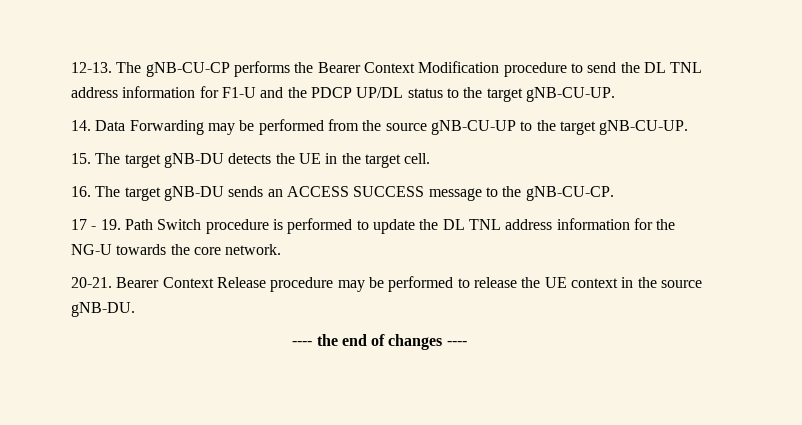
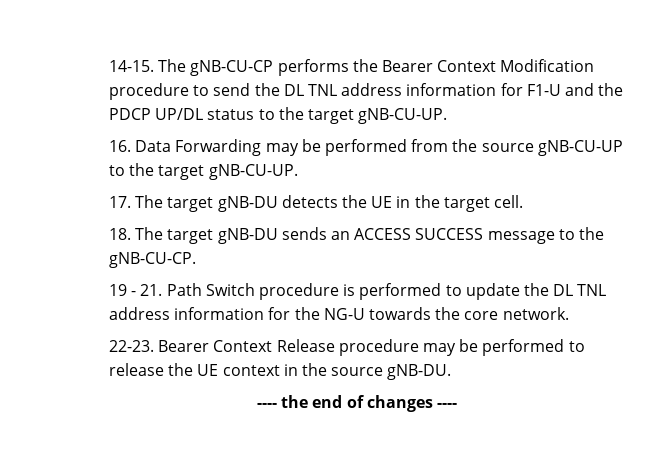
- 12-13.
+ 14-15.
- 14. Data Forwarding may be performed from the source gNB-CU-UP to the target gNB-CU-UP.
+ 16. Data Forwarding may be performed from the source gNB-CU-UP to the target gNB-CU-UP.
- 15. The target gNB-DU detects the UE in the target cell.
+ 17. The target gNB-DU detects the UE in the target cell.
- 16. The target gNB-DU sends an ACCESS SUCCESS message to the gNB-CU-CP.
+ 18. The target gNB-DU sends an ACCESS SUCCESS message to the gNB-CU-CP.
- 17 - 19. Path Switch procedure is performed to update the DL TNL address information for the NG-U towards the core network.
+ 19 - 21. Path Switch procedure is performed to update the DL TNL address information for the NG-U towards the core network.
- 20-21.
+ 22-23.

